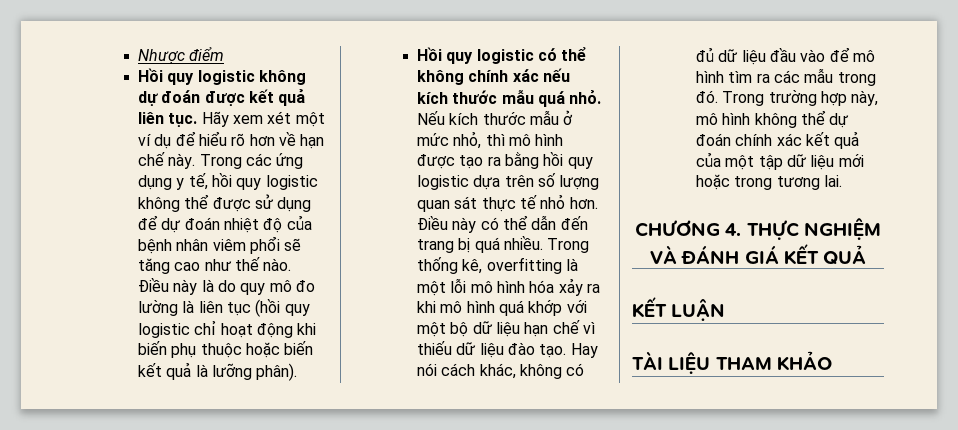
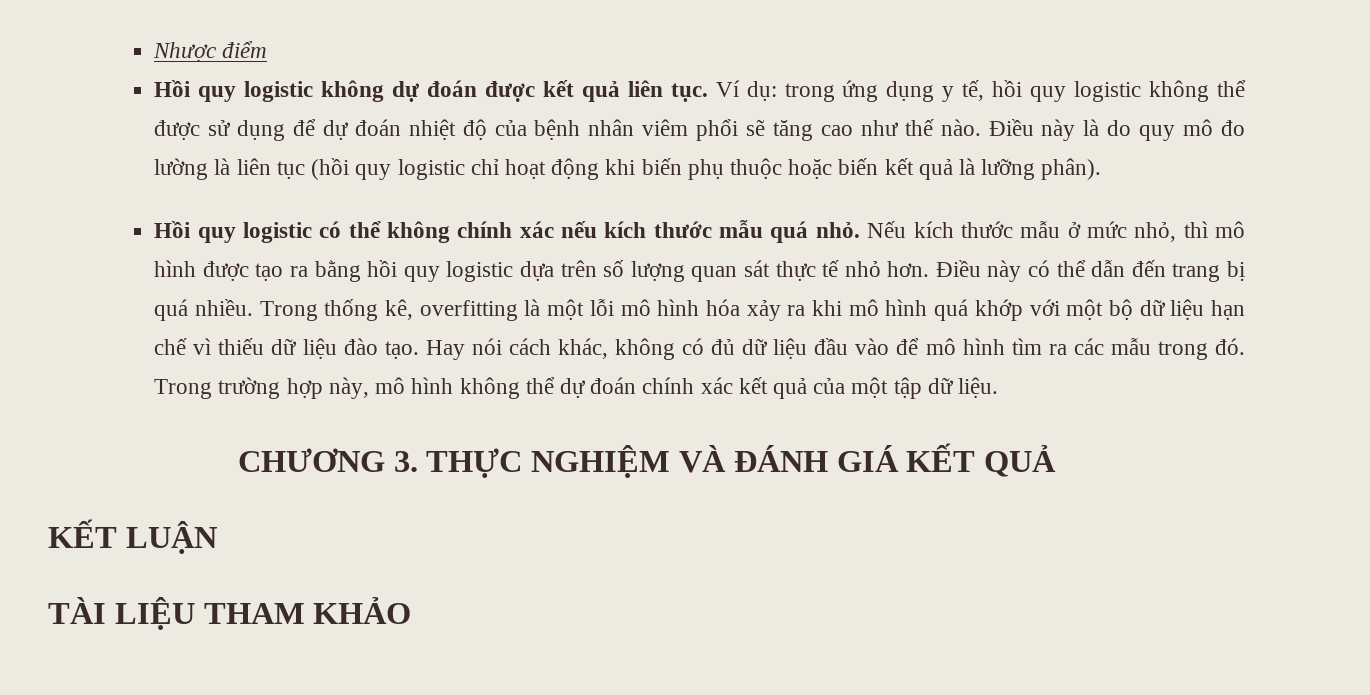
- Hãy xem xét một ví dụ để hiểu rõ hơn về hạn chế này. Trong các ứng dụng y tế, hồi quy logistic không thể được sử dụng để dự đoán nhiệt độ của bệnh nhân viêm phổi sẽ tăng cao như thế nào.
+ Ví dụ: trong ứng dụng y tế, hồi quy logistic không thể được sử dụng để dự đoán nhiệt độ của bệnh nhân viêm phổi sẽ tăng cao như thế nào.
- Trong trường hợp này, mô hình không thể dự đoán chính xác kết quả của một tập dữ liệu mới hoặc trong tương lai.
+ Trong trường hợp này, mô hình không thể dự đoán chính xác kết quả của một tập dữ liệu.
- CHƯƠNG 4. THỰC NGHIỆM VÀ ĐÁNH GIÁ KẾT QUẢ
+ CHƯƠNG 3. THỰC NGHIỆM VÀ ĐÁNH GIÁ KẾT QUẢ

